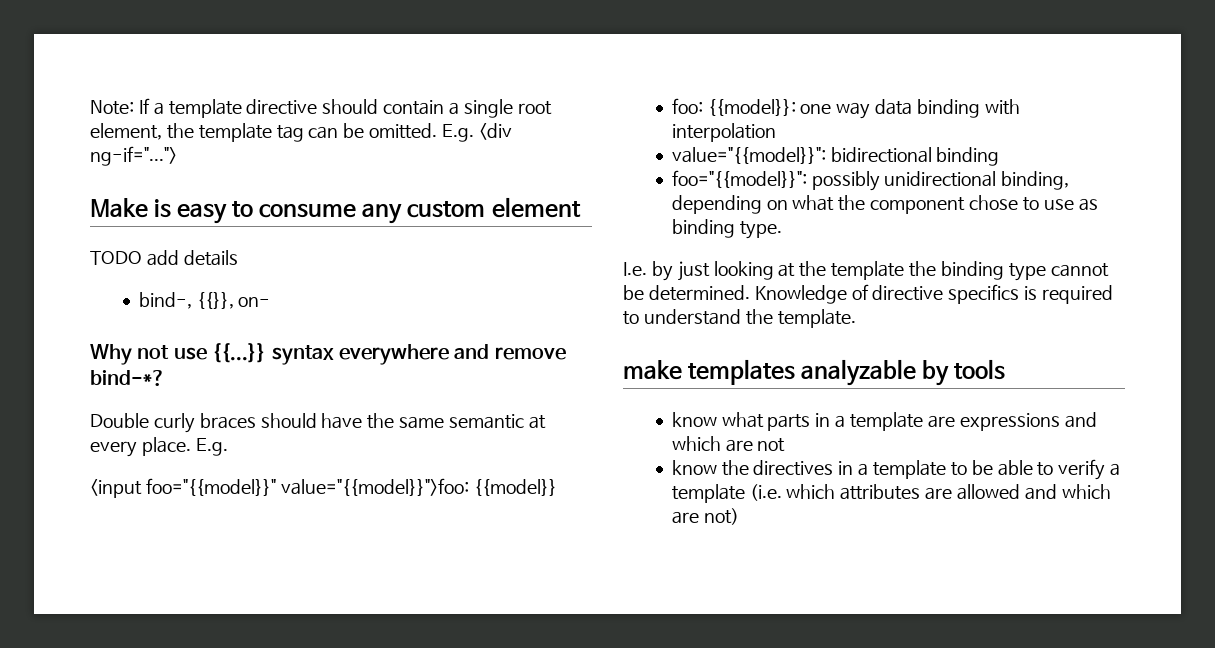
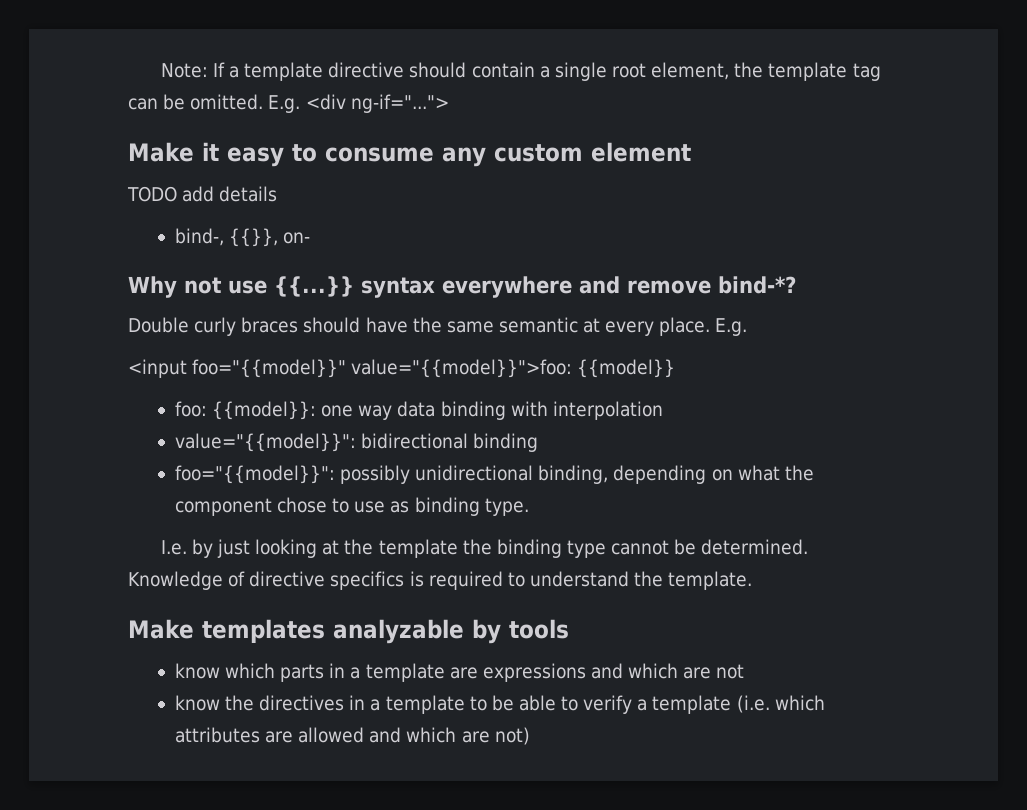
- Make is easy to consume any custom element
+ Make it easy to consume any custom element
- make templates analyzable by tools
+ Make templates analyzable by tools
- know what parts in a template are expressions and which are not
+ know which parts in a template are expressions and which are not

